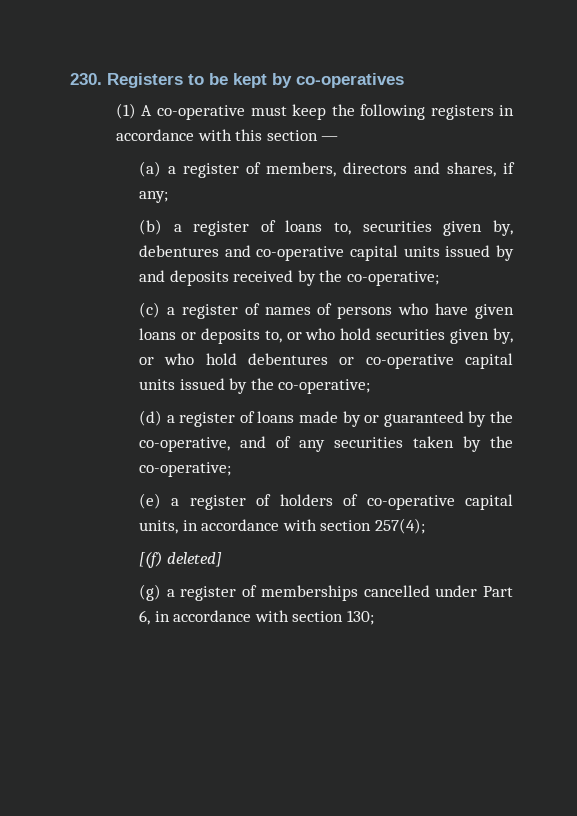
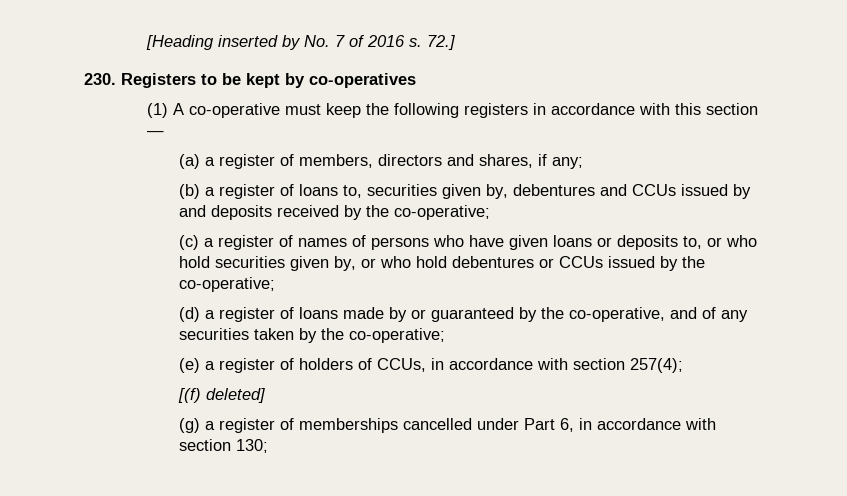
+ [Heading inserted by No. 7 of 2016 s. 72.]
- (b) a register of loans to, securities given by, debentures and co-operative capital units issued by and deposits received by the co-operative;
+ (b) a register of loans to, securities given by, debentures and CCUs issued by and deposits received by the co-operative;
- (c) a register of names of persons who have given loans or deposits to, or who hold securities given by, or who hold debentures or co-operative capital units issued by the co-operative;
+ (c) a register of names of persons who have given loans or deposits to, or who hold securities given by, or who hold debentures or CCUs issued by the co-operative;
- (e) a register of holders of co-operative capital units, in accordance with section 257(4);
+ (e) a register of holders of CCUs, in accordance with section 257(4);

